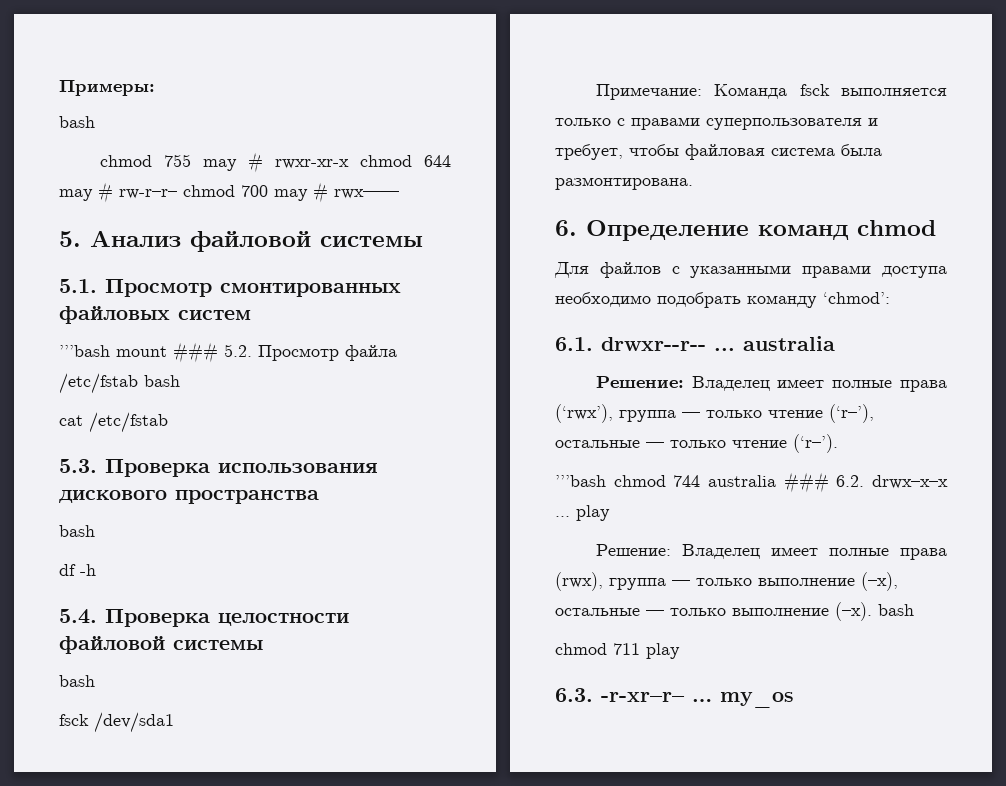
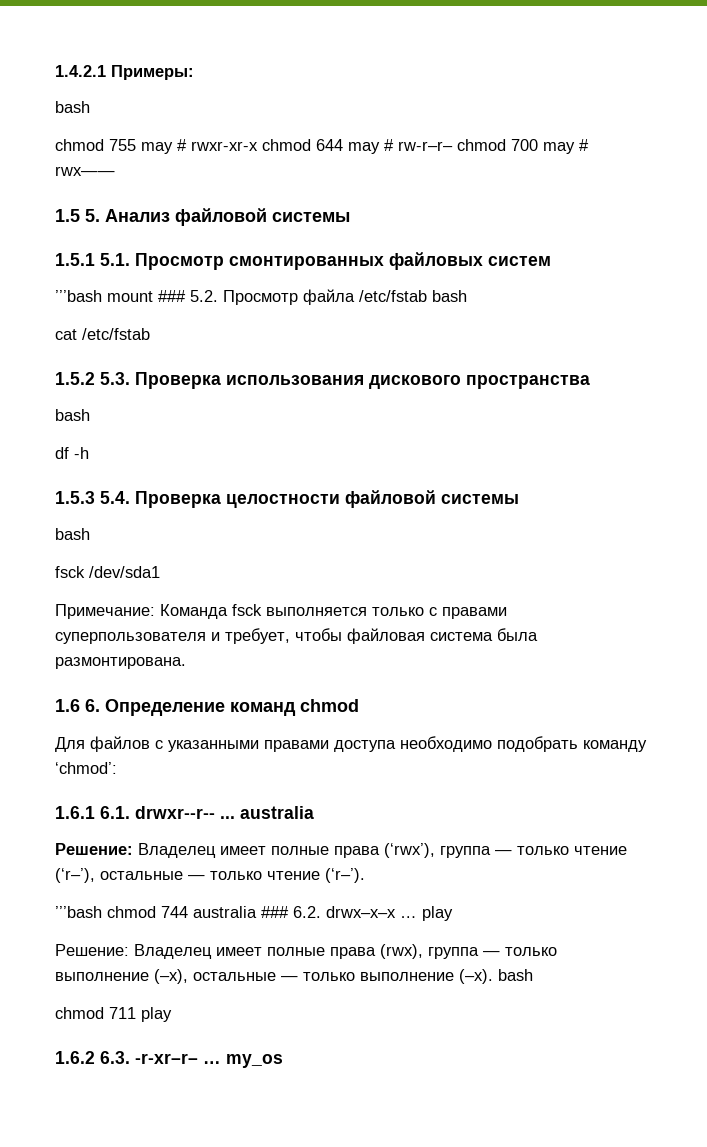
- Примеры:
+ 1.4.2.1 Примеры:
- 5. Анализ файловой системы
+ 1.5 5. Анализ файловой системы
- 5.1. Просмотр смонтированных файловых систем
+ 1.5.1 5.1. Просмотр смонтированных файловых систем
- 5.3. Проверка использования дискового пространства
+ 1.5.2 5.3. Проверка использования дискового пространства
- 5.4. Проверка целостности файловой системы
+ 1.5.3 5.4. Проверка целостности файловой системы
- 6. Определение команд chmod
+ 1.6 6. Определение команд chmod
- 6.1. drwxr--r-- ... australia
+ 1.6.1 6.1. drwxr--r-- ... australia
- 6.3. -r-xr–r– … my_os
+ 1.6.2 6.3. -r-xr–r– … my_os

